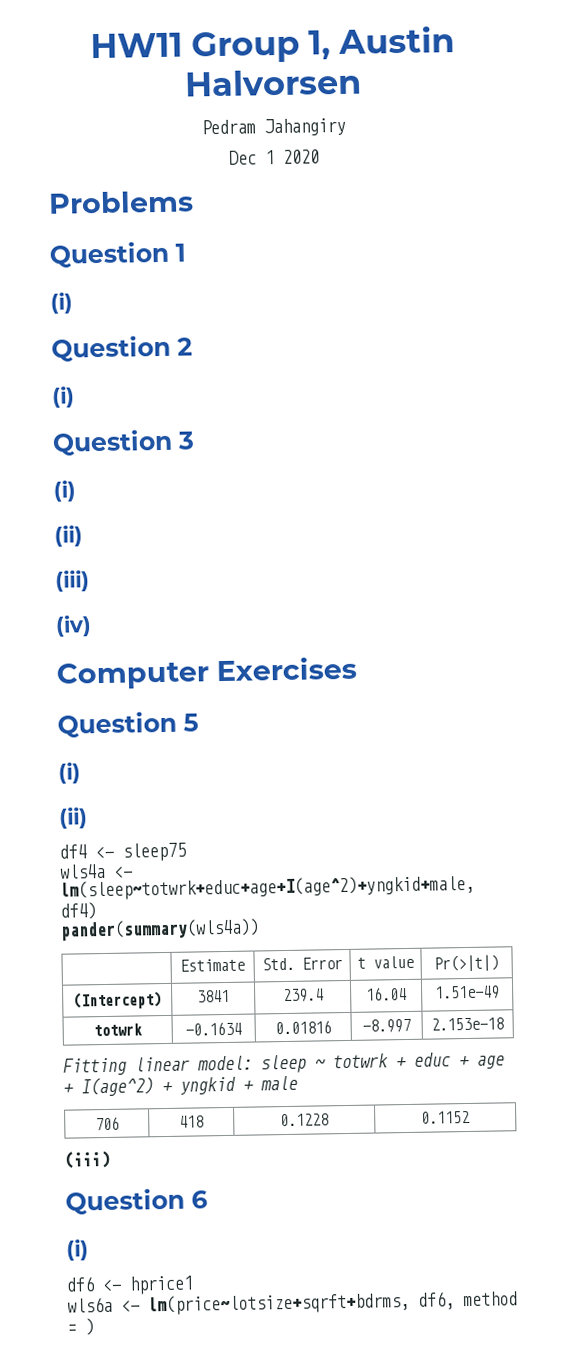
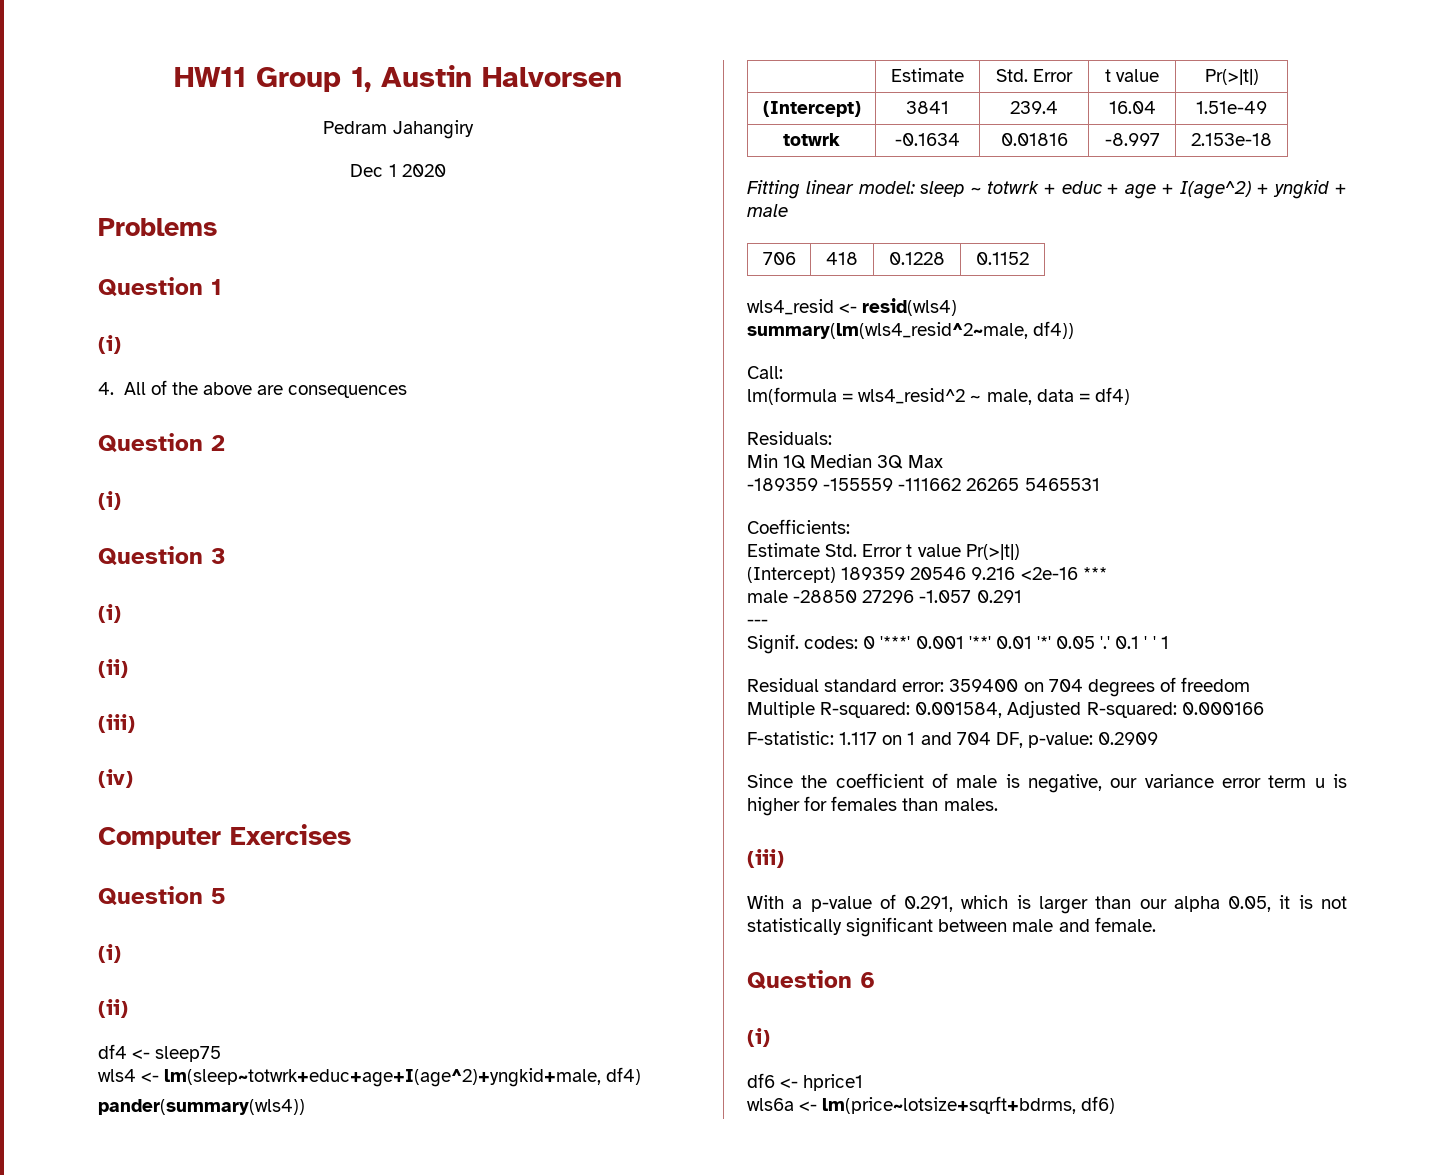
+ 4. All of the above are consequences
- wls4a <- lm(sleep~totwrk+educ+age+I(age^2)+yngkid+male, df4)
+ wls4 <- lm(sleep~totwrk+educ+age+I(age^2)+yngkid+male, df4)
- pander(summary(wls4a))
+ pander(summary(wls4))
  706 | 418 | 0.1228 | 0.1152
+ wls4_resid <- resid(wls4)
+ summary(lm(wls4_resid^2~male, df4))
+ Call:
+ lm(formula = wls4_resid^2 ~ male, data = df4)
+ Residuals:
+ Min 1Q Median 3Q Max
+ -189359 -155559 -111662 26265 5465531
+ Coefficients:
+ Estimate Std. Error t value Pr(>|t|)
+ (Intercept) 189359 20546 9.216 <2e-16 ***
+ male -28850 27296 -1.057 0.291
+ ---
+ Signif. codes: 0 '***' 0.001 '**' 0.01 '*' 0.05 '.' 0.1 ' ' 1
+ Residual standard error: 359400 on 704 degrees of freedom
+ Multiple R-squared: 0.001584, Adjusted R-squared: 0.000166
+ F-statistic: 1.117 on 1 and 704 DF, p-value: 0.2909
+ Since the coefficient of male is negative, our variance error term u is higher for females than males.
  (iii)
+ With a p-value of 0.291, which is larger than our alpha 0.05, it is not statistically significant between male and female.
- wls6a <- lm(price~lotsize+sqrft+bdrms, df6, method = )
+ wls6a <- lm(price~lotsize+sqrft+bdrms, df6)

